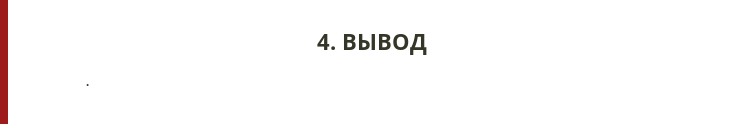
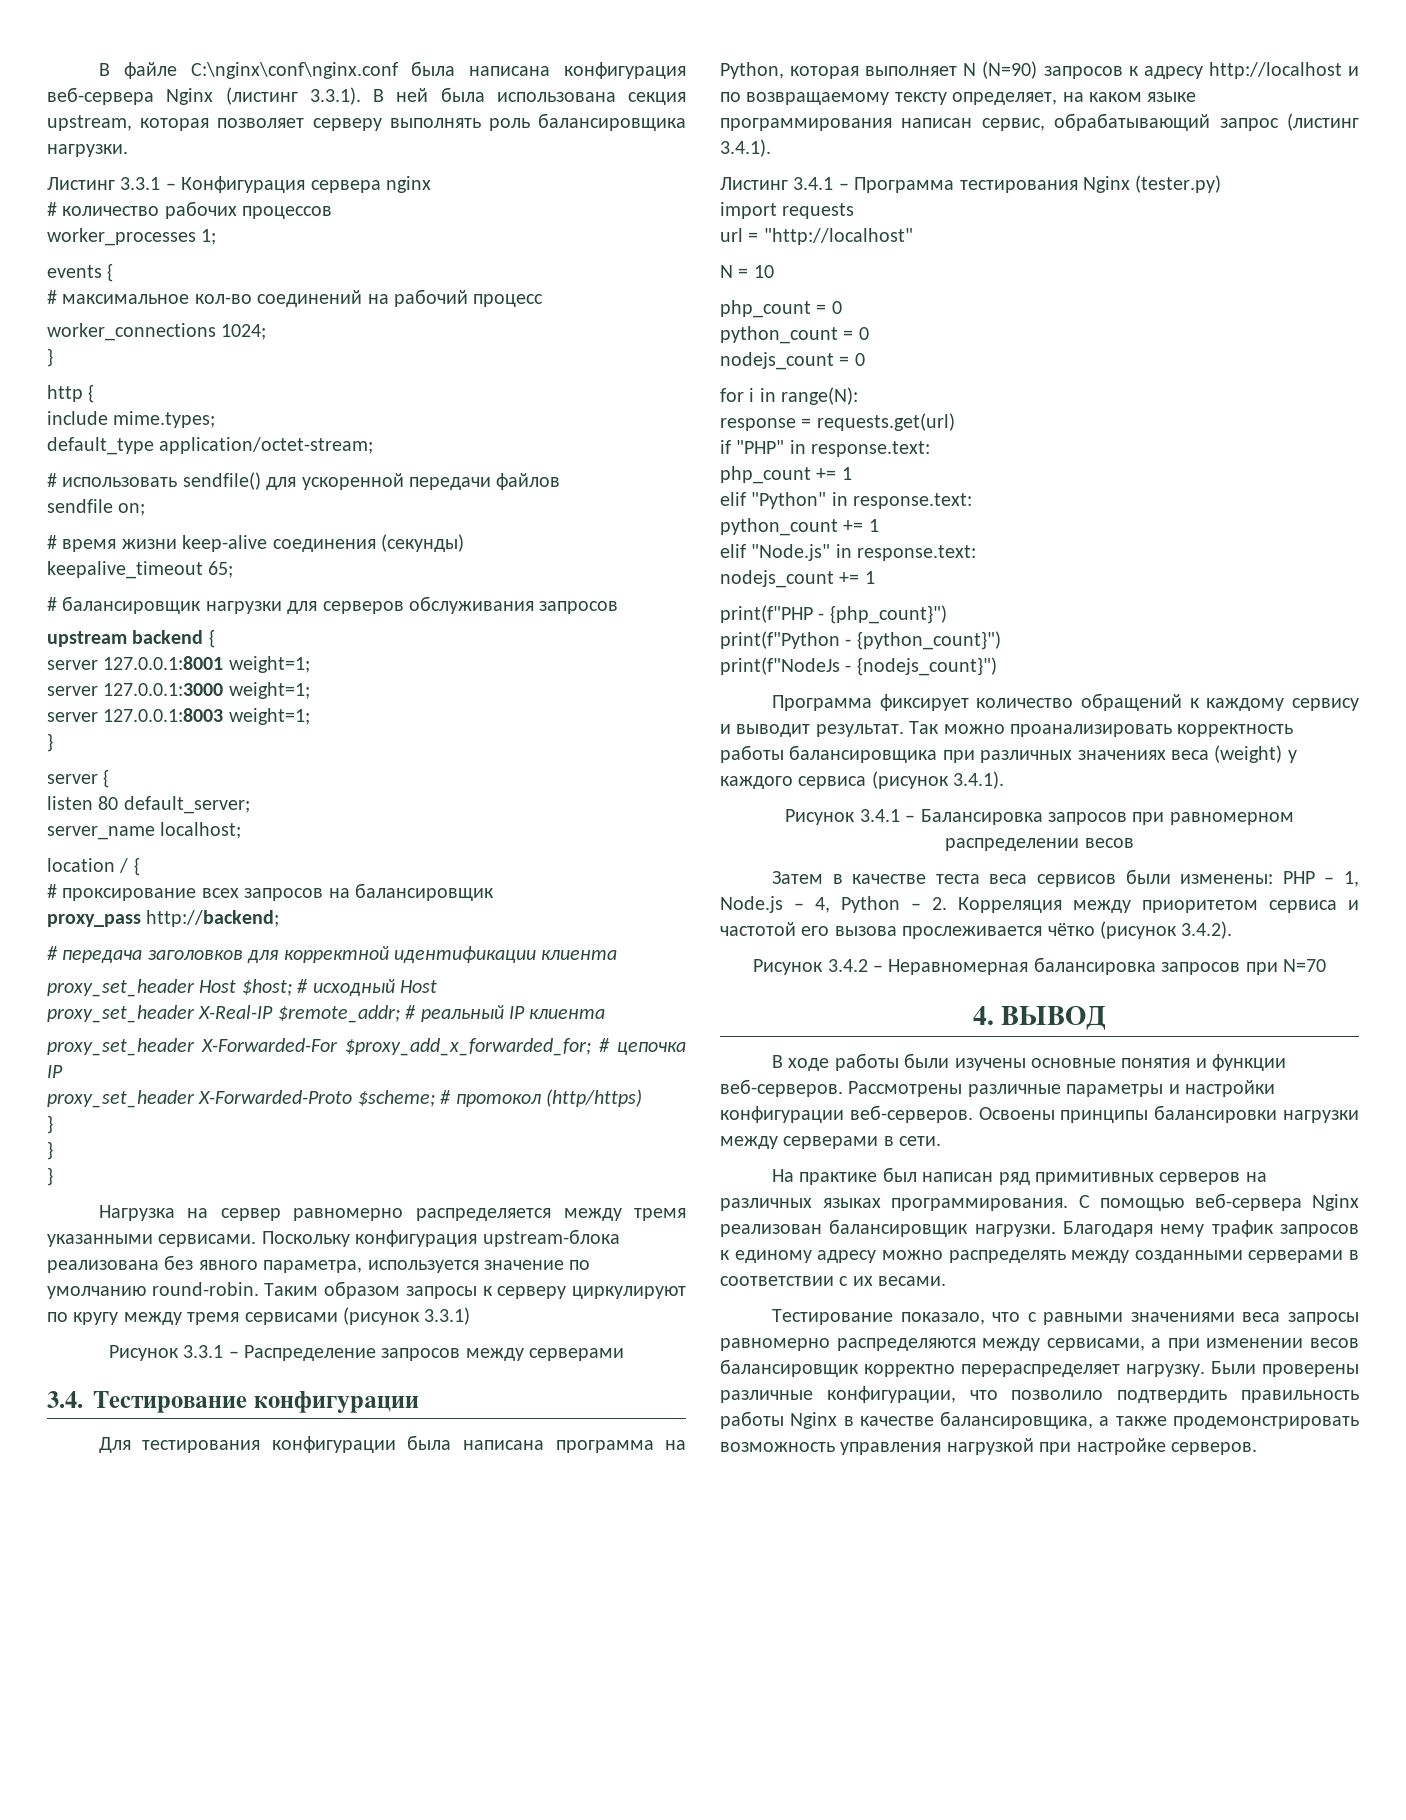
+ В файле C:\nginx\conf\nginx.conf была написана конфигурация веб-сервера Nginx (листинг 3.3.1). В ней была использована секция upstream, которая позволяет серверу выполнять роль балансировщика нагрузки.
+ Листинг 3.3.1 – Конфигурация сервера nginx
+ # количество рабочих процессов
+ worker_processes 1;
+ events {
+ # максимальное кол-во соединений на рабочий процесс
+ worker_connections 1024;
+ }
+ http {
+ include mime.types;
+ default_type application/octet-stream;
+ # использовать sendfile() для ускоренной передачи файлов
+ sendfile on;
+ # время жизни keep-alive соединения (секунды)
+ keepalive_timeout 65;
+ # балансировщик нагрузки для серверов обслуживания запросов
+ upstream backend {
+ server 127.0.0.1:8001 weight=1;
+ server 127.0.0.1:3000 weight=1;
+ server 127.0.0.1:8003 weight=1;
+ }
+ server {
+ listen 80 default_server;
+ server_name localhost;
+ location / {
+ # проксирование всех запросов на балансировщик
+ proxy_pass http://backend;
+ # передача заголовков для корректной идентификации клиента
+ proxy_set_header Host $host; # исходный Host
+ proxy_set_header X-Real-IP $remote_addr; # реальный IP клиента
+ proxy_set_header X-Forwarded-For $proxy_add_x_forwarded_for; # цепочка IP
+ proxy_set_header X-Forwarded-Proto $scheme; # протокол (http/https)
+ }
+ }
+ }
+ Нагрузка на сервер равномерно распределяется между тремя указанными сервисами. Поскольку конфигурация upstream-блока реализована без явного параметра, используется значение по умолчанию round-robin. Таким образом запросы к серверу циркулируют по кругу между тремя сервисами (рисунок 3.3.1)
+ Рисунок 3.3.1 – Распределение запросов между серверами
+ 3.4. Тестирование конфигурации
+ Для тестирования конфигурации была написана программа на Python, которая выполняет N (N=90) запросов к адресу http://localhost и по возвращаемому тексту определяет, на каком языке программирования написан сервис, обрабатывающий запрос (листинг 3.4.1).
+ Листинг 3.4.1 – Программа тестирования Nginx (tester.py)
+ import requests
+ url = "http://localhost"
+ N = 10
+ php_count = 0
+ python_count = 0
+ nodejs_count = 0
+ for i in range(N):
+ response = requests.get(url)
+ if "PHP" in response.text:
+ php_count += 1
+ elif "Python" in response.text:
+ python_count += 1
+ elif "Node.js" in response.text:
+ nodejs_count += 1
+ print(f"PHP - {php_count}")
+ print(f"Python - {python_count}")
+ print(f"NodeJs - {nodejs_count}")
+ Программа фиксирует количество обращений к каждому сервису и выводит результат. Так можно проанализировать корректность работы балансировщика при различных значениях веса (weight) у каждого сервиса (рисунок 3.4.1).
+ Рисунок 3.4.1 – Балансировка запросов при равномерном распределении весов
+ Затем в качестве теста веса сервисов были изменены: PHP – 1, Node.js – 4, Python – 2. Корреляция между приоритетом сервиса и частотой его вызова прослеживается чётко (рисунок 3.4.2).
+ Рисунок 3.4.2 – Неравномерная балансировка запросов при N=70
  4. ВЫВОД
- .
+ В ходе работы были изучены основные понятия и функции веб-серверов. Рассмотрены различные параметры и настройки конфигурации веб-серверов. Освоены принципы балансировки нагрузки между серверами в сети.
+ На практике был написан ряд примитивных серверов на различных языках программирования. С помощью веб-сервера Nginx реализован балансировщик нагрузки. Благодаря нему трафик запросов к единому адресу можно распределять между созданными серверами в соответствии с их весами.
+ Тестирование показало, что с равными значениями веса запросы равномерно распределяются между сервисами, а при изменении весов балансировщик корректно перераспределяет нагрузку. Были проверены различные конфигурации, что позволило подтвердить правильность работы Nginx в качестве балансировщика, а также продемонстрировать возможность управления нагрузкой при настройке серверов.

